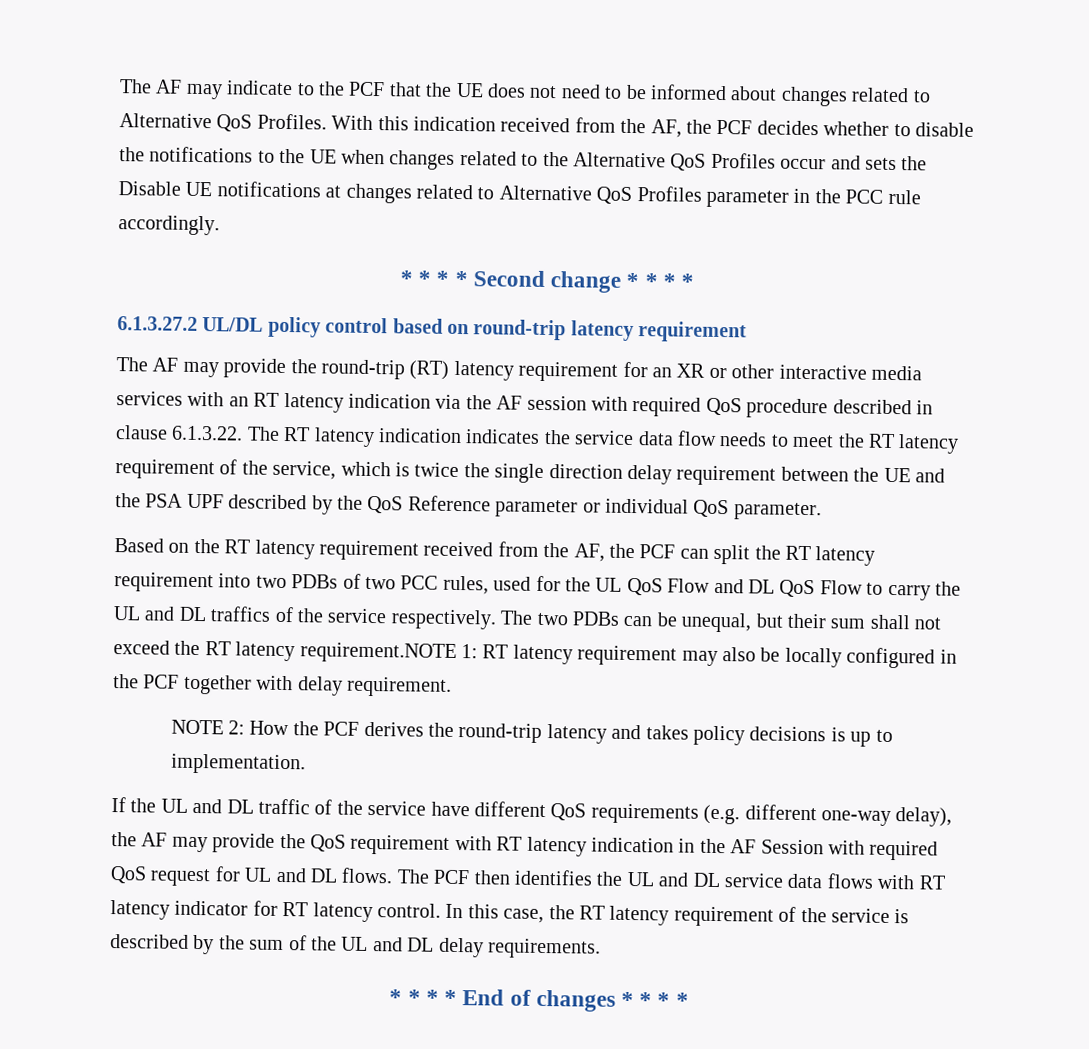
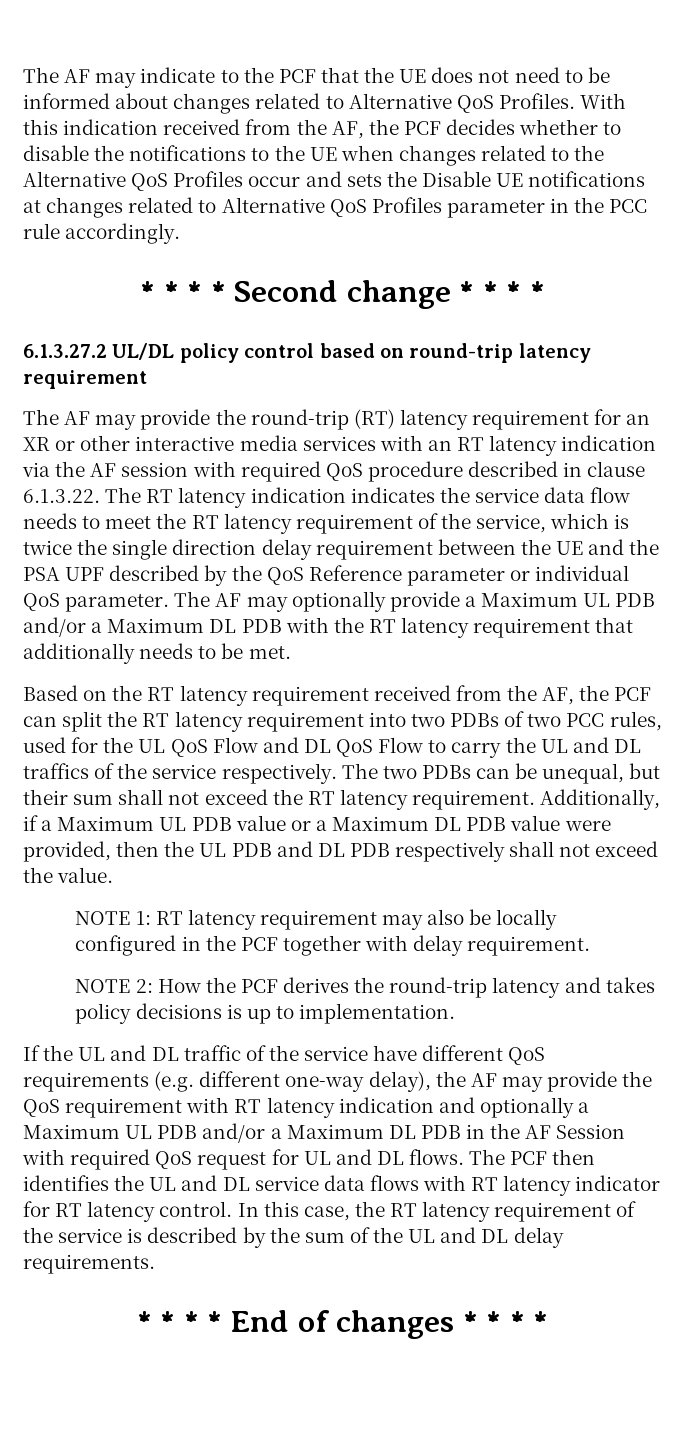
+ The AF may optionally provide a Maximum UL PDB and/or a Maximum DL PDB with the RT latency requirement that additionally needs to be met.
- The two PDBs can be unequal, but their sum shall not exceed the RT latency requirement.NOTE 1: RT latency requirement may also be locally configured in the PCF together with delay requirement.
+ The two PDBs can be unequal, but their sum shall not exceed the RT latency requirement. Additionally, if a Maximum UL PDB value or a Maximum DL PDB value were provided, then the UL PDB and DL PDB respectively shall not exceed the value.
+ NOTE 1: RT latency requirement may also be locally configured in the PCF together with delay requirement.
- If the UL and DL traffic of the service have different QoS requirements (e.g. different one-way delay), the AF may provide the QoS requirement with RT latency indication in the AF Session with required QoS request for UL and DL flows.
+ If the UL and DL traffic of the service have different QoS requirements (e.g. different one-way delay), the AF may provide the QoS requirement with RT latency indication and optionally a Maximum UL PDB and/or a Maximum DL PDB in the AF Session with required QoS request for UL and DL flows.

